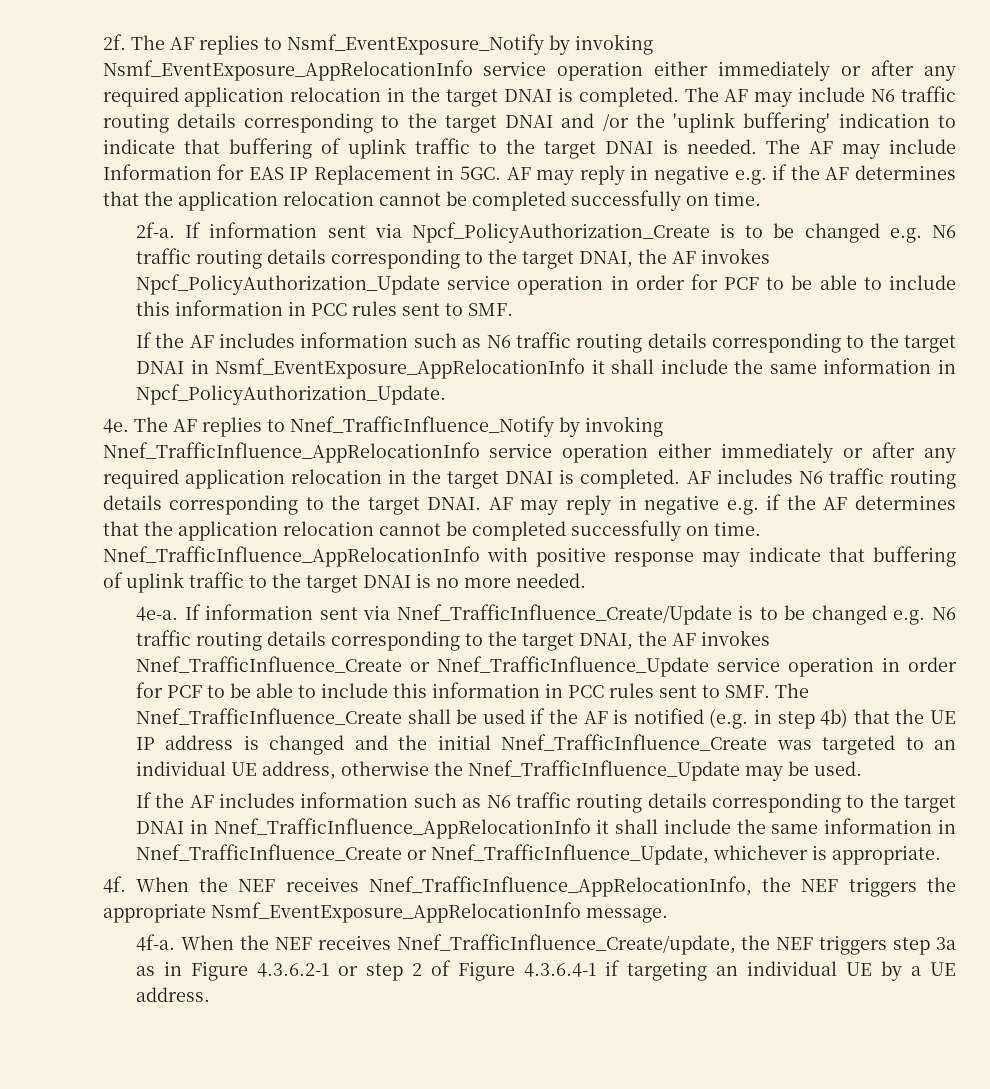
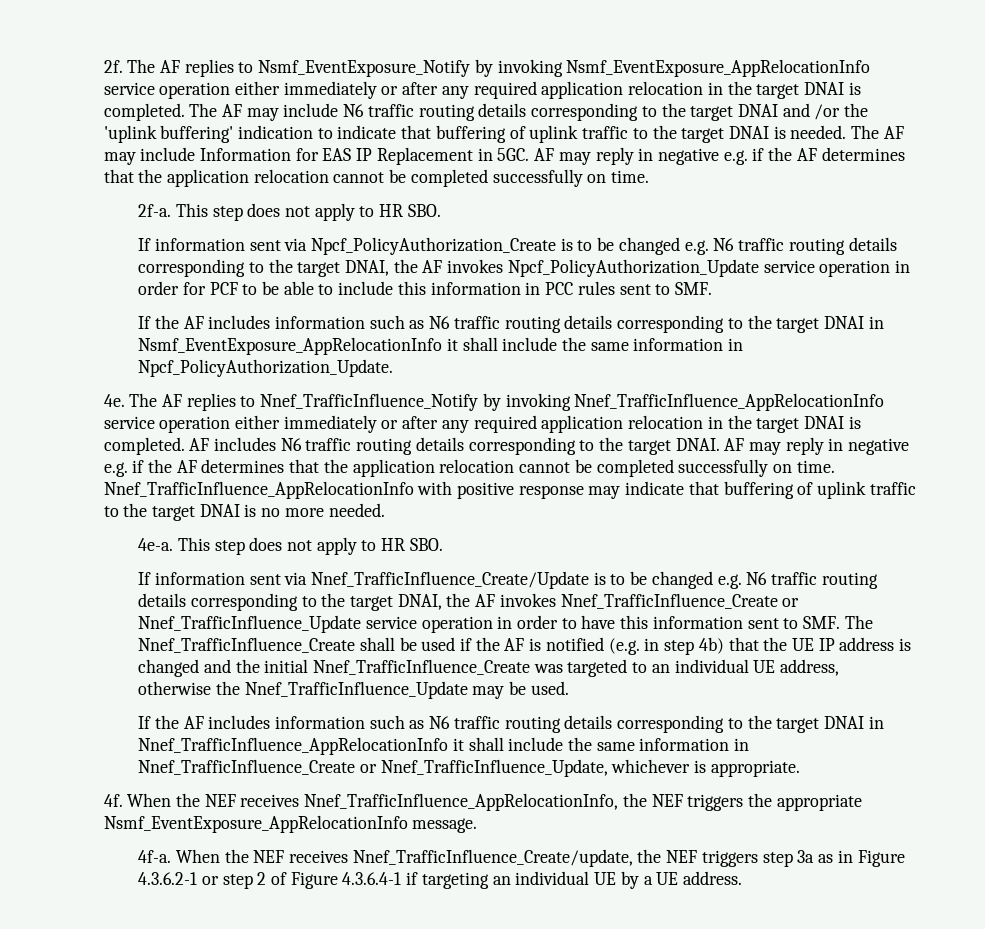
- 2f-a. If information sent via Npcf_PolicyAuthorization_Create is to be changed e.g. N6 traffic routing details corresponding to the target DNAI, the AF invokes Npcf_PolicyAuthorization_Update service operation in order for PCF to be able to include this information in PCC rules sent to SMF.
+ 2f-a. This step does not apply to HR SBO.
+ If information sent via Npcf_PolicyAuthorization_Create is to be changed e.g. N6 traffic routing details corresponding to the target DNAI, the AF invokes Npcf_PolicyAuthorization_Update service operation in order for PCF to be able to include this information in PCC rules sent to SMF.
- 4e-a. If information sent via Nnef_TrafficInfluence_Create/Update is to be changed e.g. N6 traffic routing details corresponding to the target DNAI, the AF invokes Nnef_TrafficInfluence_Create or Nnef_TrafficInfluence_Update service operation in order for PCF to be able to include this information in PCC rules sent to SMF. The Nnef_TrafficInfluence_Create shall be used if the AF is notified (e.g. in step 4b) that the UE IP address is changed and the initial Nnef_TrafficInfluence_Create was targeted to an individual UE address, otherwise the Nnef_TrafficInfluence_Update may be used.
+ 4e-a. This step does not apply to HR SBO.
+ If information sent via Nnef_TrafficInfluence_Create/Update is to be changed e.g. N6 traffic routing details corresponding to the target DNAI, the AF invokes Nnef_TrafficInfluence_Create or Nnef_TrafficInfluence_Update service operation in order to have this information sent to SMF. The Nnef_TrafficInfluence_Create shall be used if the AF is notified (e.g. in step 4b) that the UE IP address is changed and the initial Nnef_TrafficInfluence_Create was targeted to an individual UE address, otherwise the Nnef_TrafficInfluence_Update may be used.

